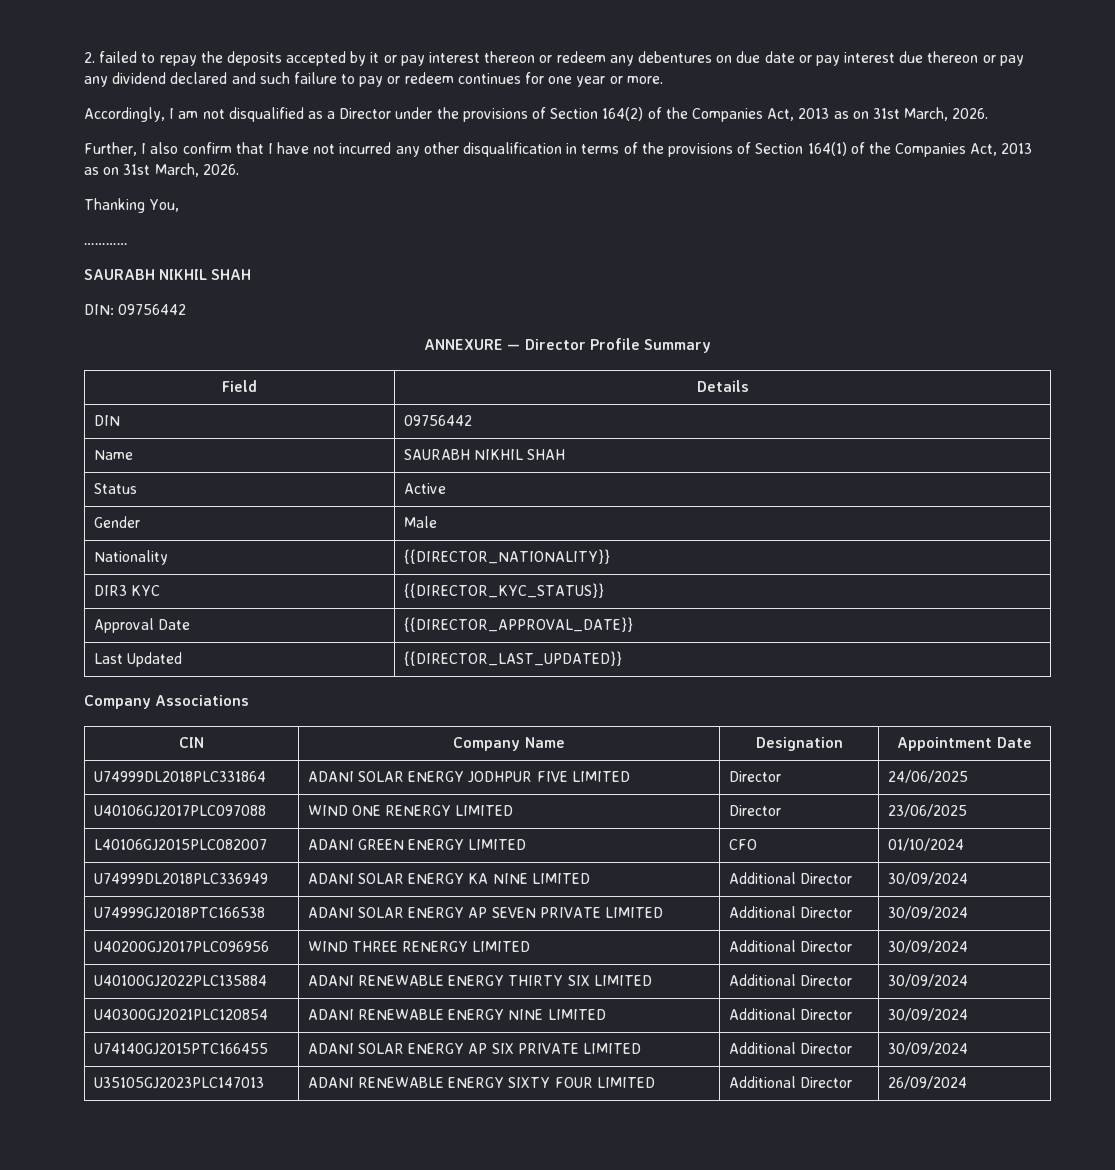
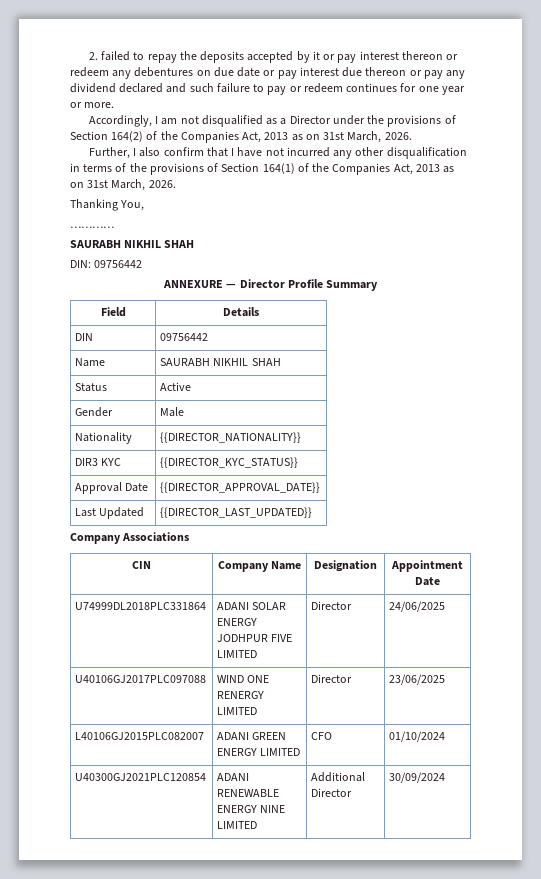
- U74999DL2018PLC336949 | ADANI SOLAR ENERGY KA NINE LIMITED | Additional Director | 30/09/2024
- U74999GJ2018PTC166538 | ADANI SOLAR ENERGY AP SEVEN PRIVATE LIMITED | Additional Director | 30/09/2024
- U40200GJ2017PLC096956 | WIND THREE RENERGY LIMITED | Additional Director | 30/09/2024
- U40100GJ2022PLC135884 | ADANI RENEWABLE ENERGY THIRTY SIX LIMITED | Additional Director | 30/09/2024
- U74140GJ2015PTC166455 | ADANI SOLAR ENERGY AP SIX PRIVATE LIMITED | Additional Director | 30/09/2024
- U35105GJ2023PLC147013 | ADANI RENEWABLE ENERGY SIXTY FOUR LIMITED | Additional Director | 26/09/2024

